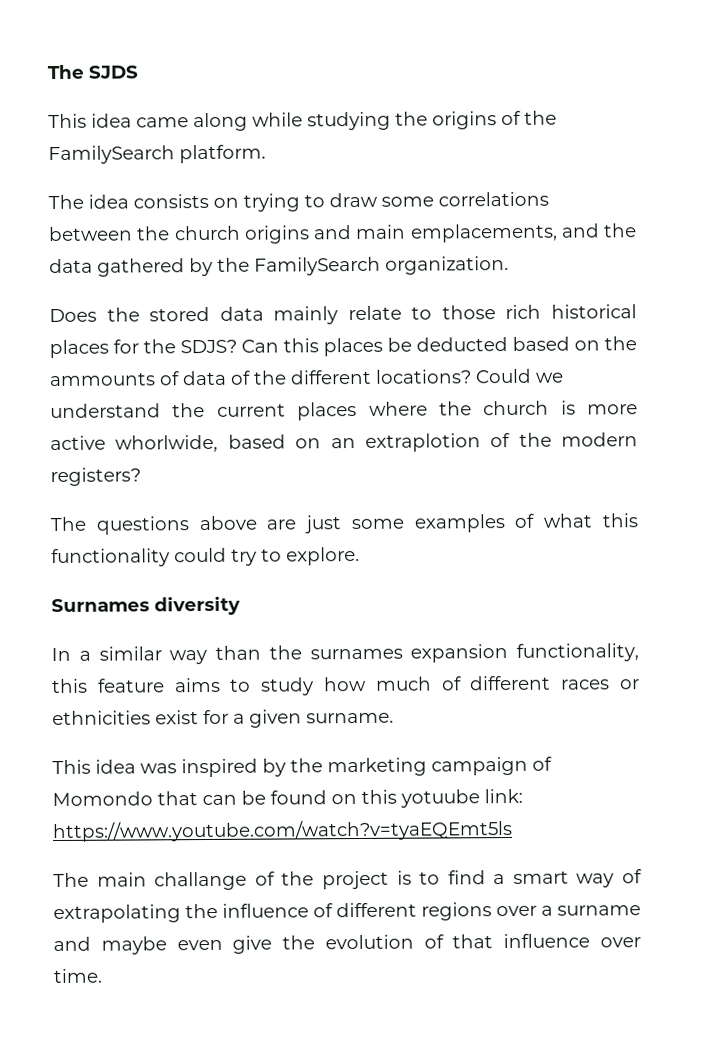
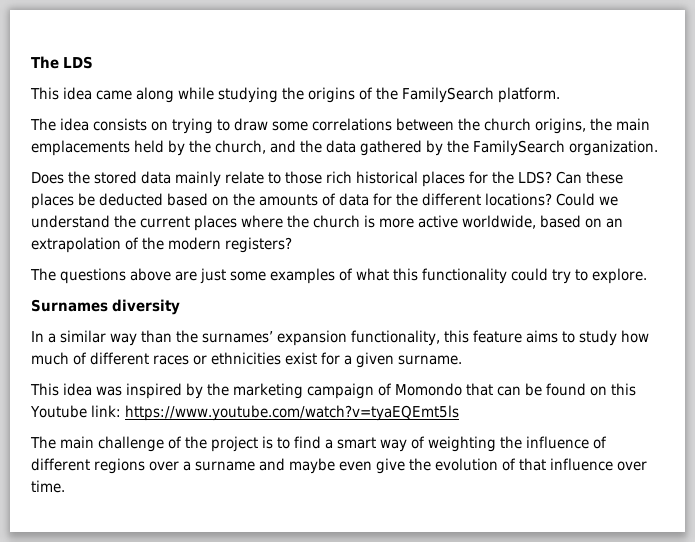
- The SJDS
+ The LDS
- The idea consists on trying to draw some correlations between the church origins and main emplacements, and the data gathered by the FamilySearch organization.
+ The idea consists on trying to draw some correlations between the church origins, the main emplacements held by the church, and the data gathered by the FamilySearch organization.
- Does the stored data mainly relate to those rich historical places for the SDJS? Can this places be deducted based on the ammounts of data of the different locations?
+ Does the stored data mainly relate to those rich historical places for the LDS? Can these places be deducted based on the amounts of data for the different locations?
- Could we understand the current places where the church is more active whorlwide, based on an extraplotion of the modern registers?
+ Could we understand the current places where the church is more active worldwide, based on an extrapolation of the modern registers?
- In a similar way than the surnames expansion functionality, this feature aims to study how much of different races or ethnicities exist for a given surname.
+ In a similar way than the surnames’ expansion functionality, this feature aims to study how much of different races or ethnicities exist for a given surname.
- This idea was inspired by the marketing campaign of Momondo that can be found on this yotuube link: https://www.youtube.com/watch?v=tyaEQEmt5ls
+ This idea was inspired by the marketing campaign of Momondo that can be found on this Youtube link: https://www.youtube.com/watch?v=tyaEQEmt5ls
- The main challange of the project is to find a smart way of extrapolating the influence of different regions over a surname and maybe even give the evolution of that influence over time.
+ The main challenge of the project is to find a smart way of weighting the influence of different regions over a surname and maybe even give the evolution of that influence over time.

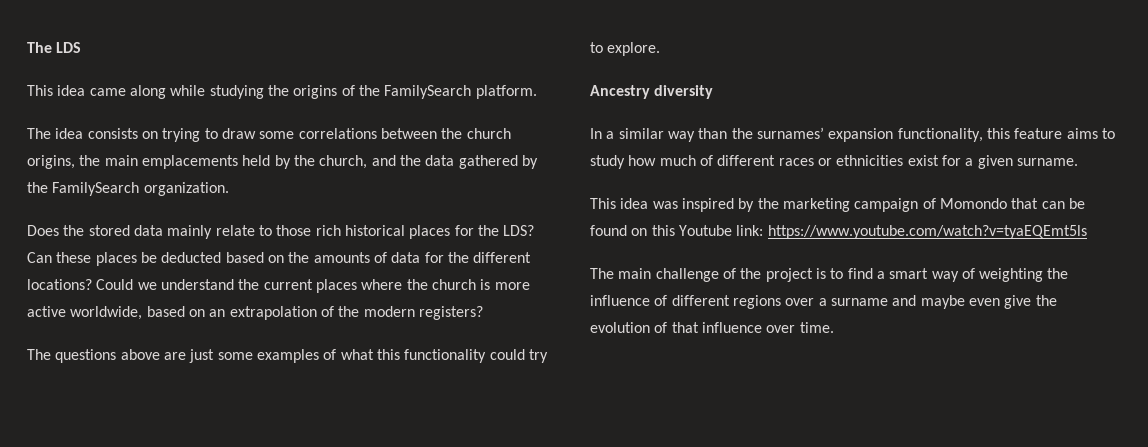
- Surnames diversity
+ Ancestry diversity

